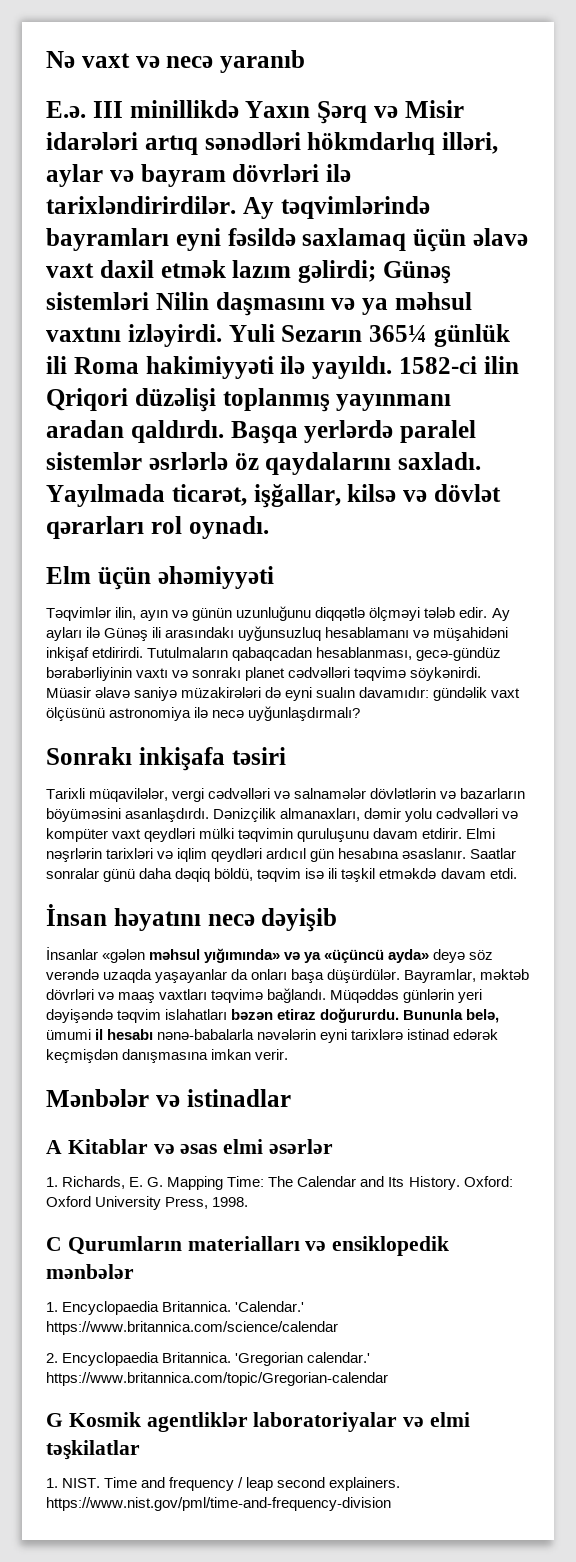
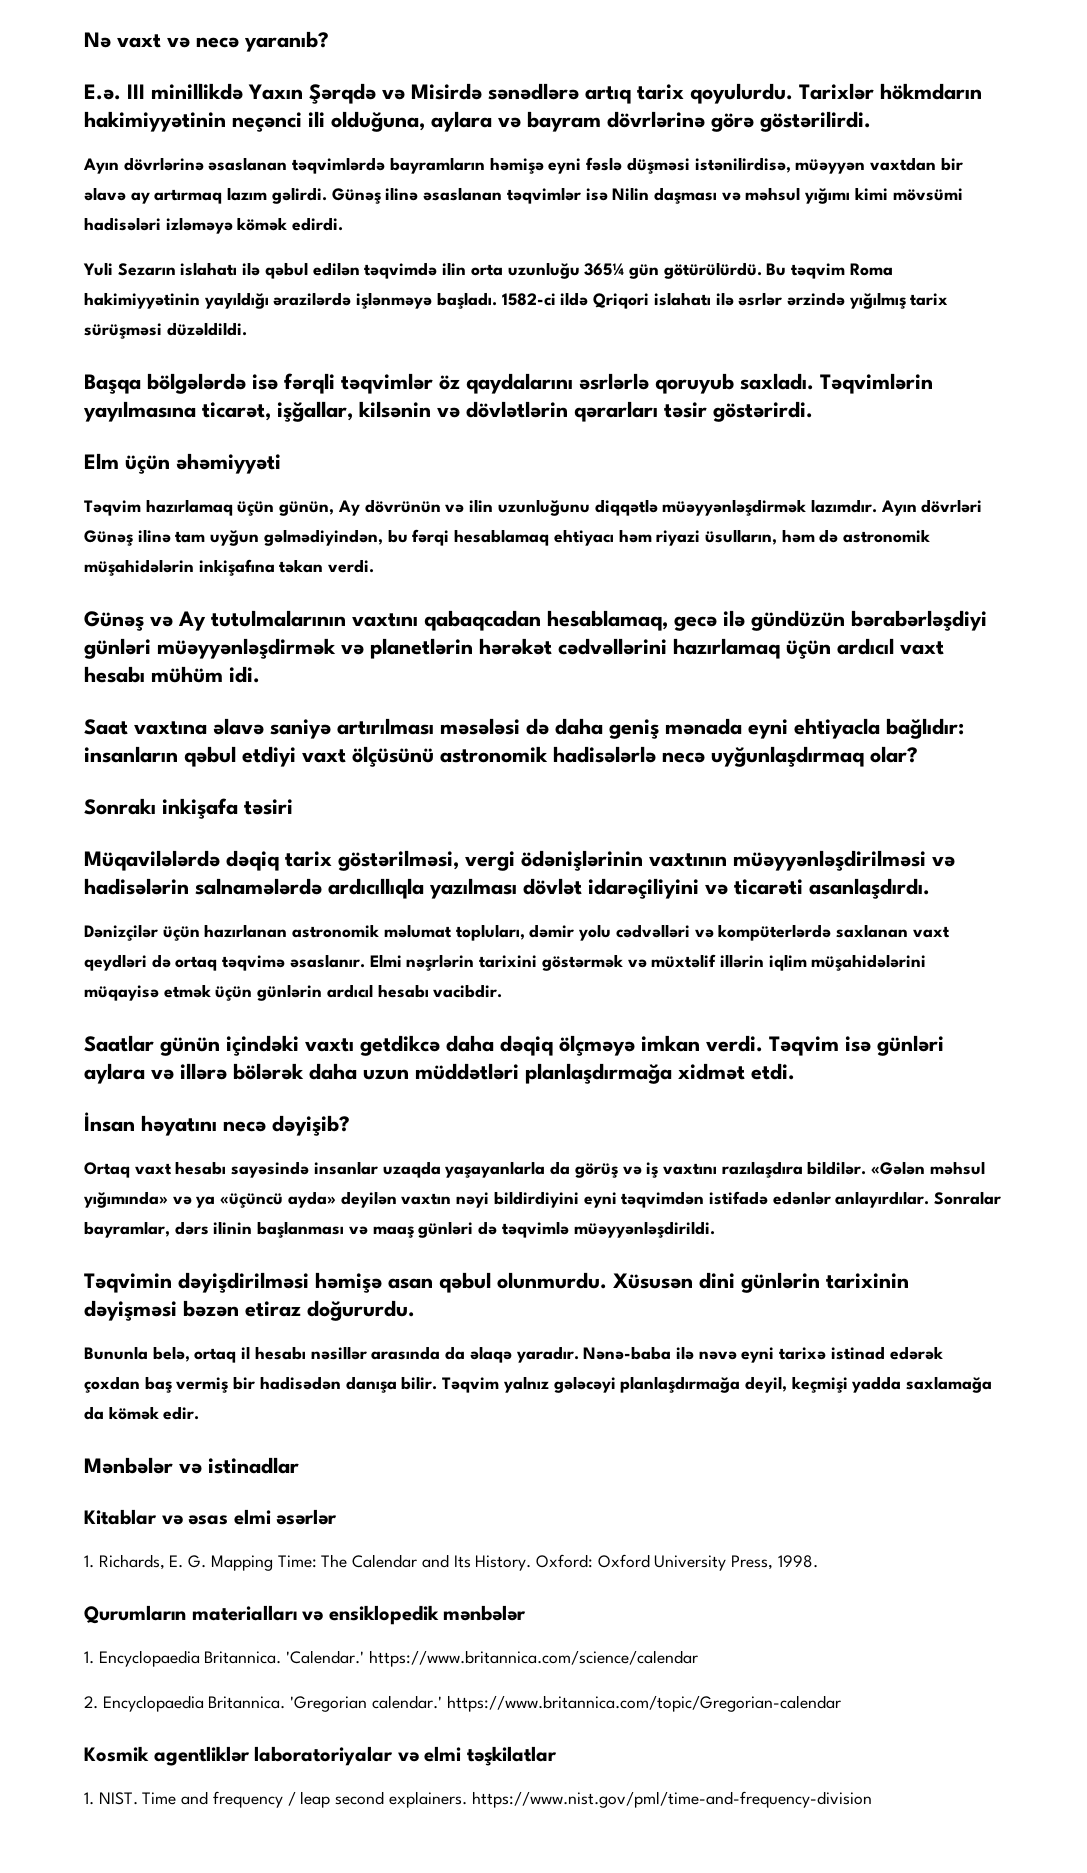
- Nə vaxt və necə yaranıb
+ Nə vaxt və necə yaranıb?
- E.ə. III minillikdə Yaxın Şərq və Misir idarələri artıq sənədləri hökmdarlıq illəri, aylar və bayram dövrləri ilə tarixləndirirdilər. Ay təqvimlərində bayramları eyni fəsildə saxlamaq üçün əlavə vaxt daxil etmək lazım gəlirdi; Günəş sistemləri Nilin daşmasını və ya məhsul vaxtını izləyirdi. Yuli Sezarın 365¼ günlük ili Roma hakimiyyəti ilə yayıldı. 1582-ci ilin Qriqori düzəlişi toplanmış yayınmanı aradan qaldırdı. Başqa yerlərdə paralel sistemlər əsrlərlə öz qaydalarını saxladı. Yayılmada ticarət, işğallar, kilsə və dövlət qərarları rol oynadı.
+ E.ə. III minillikdə Yaxın Şərqdə və Misirdə sənədlərə artıq tarix qoyulurdu. Tarixlər hökmdarın hakimiyyətinin neçənci ili olduğuna, aylara və bayram dövrlərinə görə göstərilirdi.
+ Ayın dövrlərinə əsaslanan təqvimlərdə bayramların həmişə eyni fəslə düşməsi istənilirdisə, müəyyən vaxtdan bir əlavə ay artırmaq lazım gəlirdi. Günəş ilinə əsaslanan təqvimlər isə Nilin daşması və məhsul yığımı kimi mövsümi hadisələri izləməyə kömək edirdi.
+ Yuli Sezarın islahatı ilə qəbul edilən təqvimdə ilin orta uzunluğu 365¼ gün götürülürdü. Bu təqvim Roma hakimiyyətinin yayıldığı ərazilərdə işlənməyə başladı. 1582-ci ildə Qriqori islahatı ilə əsrlər ərzində yığılmış tarix sürüşməsi düzəldildi.
+ Başqa bölgələrdə isə fərqli təqvimlər öz qaydalarını əsrlərlə qoruyub saxladı. Təqvimlərin yayılmasına ticarət, işğallar, kilsənin və dövlətlərin qərarları təsir göstərirdi.
  Elm üçün əhəmiyyəti
- Təqvimlər ilin, ayın və günün uzunluğunu diqqətlə ölçməyi tələb edir. Ay ayları ilə Günəş ili arasındakı uyğunsuzluq hesablamanı və müşahidəni inkişaf etdirirdi. Tutulmaların qabaqcadan hesablanması, gecə-gündüz bərabərliyinin vaxtı və sonrakı planet cədvəlləri təqvimə söykənirdi. Müasir əlavə saniyə müzakirələri də eyni sualın davamıdır: gündəlik vaxt ölçüsünü astronomiya ilə necə uyğunlaşdırmalı?
+ Təqvim hazırlamaq üçün günün, Ay dövrünün və ilin uzunluğunu diqqətlə müəyyənləşdirmək lazımdır. Ayın dövrləri Günəş ilinə tam uyğun gəlmədiyindən, bu fərqi hesablamaq ehtiyacı həm riyazi üsulların, həm də astronomik müşahidələrin inkişafına təkan verdi.
+ Günəş və Ay tutulmalarının vaxtını qabaqcadan hesablamaq, gecə ilə gündüzün bərabərləşdiyi günləri müəyyənləşdirmək və planetlərin hərəkət cədvəllərini hazırlamaq üçün ardıcıl vaxt hesabı mühüm idi.
+ Saat vaxtına əlavə saniyə artırılması məsələsi də daha geniş mənada eyni ehtiyacla bağlıdır: insanların qəbul etdiyi vaxt ölçüsünü astronomik hadisələrlə necə uyğunlaşdırmaq olar?
  Sonrakı inkişafa təsiri
- Tarixli müqavilələr, vergi cədvəlləri və salnamələr dövlətlərin və bazarların böyüməsini asanlaşdırdı. Dənizçilik almanaxları, dəmir yolu cədvəlləri və kompüter vaxt qeydləri mülki təqvimin quruluşunu davam etdirir. Elmi nəşrlərin tarixləri və iqlim qeydləri ardıcıl gün hesabına əsaslanır. Saatlar sonralar günü daha dəqiq böldü, təqvim isə ili təşkil etməkdə davam etdi.
- İnsan həyatını necə dəyişib
- İnsanlar «gələn məhsul yığımında» və ya «üçüncü ayda» deyə söz verəndə uzaqda yaşayanlar da onları başa düşürdülər. Bayramlar, məktəb dövrləri və maaş vaxtları təqvimə bağlandı. Müqəddəs günlərin yeri dəyişəndə təqvim islahatları bəzən etiraz doğururdu. Bununla belə, ümumi il hesabı nənə-babalarla nəvələrin eyni tarixlərə istinad edərək keçmişdən danışmasına imkan verir.
+ Müqavilələrdə dəqiq tarix göstərilməsi, vergi ödənişlərinin vaxtının müəyyənləşdirilməsi və hadisələrin salnamələrdə ardıcıllıqla yazılması dövlət idarəçiliyini və ticarəti asanlaşdırdı.
+ Dənizçilər üçün hazırlanan astronomik məlumat topluları, dəmir yolu cədvəlləri və kompüterlərdə saxlanan vaxt qeydləri də ortaq təqvimə əsaslanır. Elmi nəşrlərin tarixini göstərmək və müxtəlif illərin iqlim müşahidələrini müqayisə etmək üçün günlərin ardıcıl hesabı vacibdir.
+ Saatlar günün içindəki vaxtı getdikcə daha dəqiq ölçməyə imkan verdi. Təqvim isə günləri aylara və illərə bölərək daha uzun müddətləri planlaşdırmağa xidmət etdi.
+ İnsan həyatını necə dəyişib?
+ Ortaq vaxt hesabı sayəsində insanlar uzaqda yaşayanlarla da görüş və iş vaxtını razılaşdıra bildilər. «Gələn məhsul yığımında» və ya «üçüncü ayda» deyilən vaxtın nəyi bildirdiyini eyni təqvimdən istifadə edənlər anlayırdılar. Sonralar bayramlar, dərs ilinin başlanması və maaş günləri də təqvimlə müəyyənləşdirildi.
+ Təqvimin dəyişdirilməsi həmişə asan qəbul olunmurdu. Xüsusən dini günlərin tarixinin dəyişməsi bəzən etiraz doğururdu.
+ Bununla belə, ortaq il hesabı nəsillər arasında da əlaqə yaradır. Nənə-baba ilə nəvə eyni tarixə istinad edərək çoxdan baş vermiş bir hadisədən danışa bilir. Təqvim yalnız gələcəyi planlaşdırmağa deyil, keçmişi yadda saxlamağa da kömək edir.
- A Kitablar və əsas elmi əsərlər
+ Kitablar və əsas elmi əsərlər
- C Qurumların materialları və ensiklopedik mənbələr
+ Qurumların materialları və ensiklopedik mənbələr
- G Kosmik agentliklər laboratoriyalar və elmi təşkilatlar
+ Kosmik agentliklər laboratoriyalar və elmi təşkilatlar

